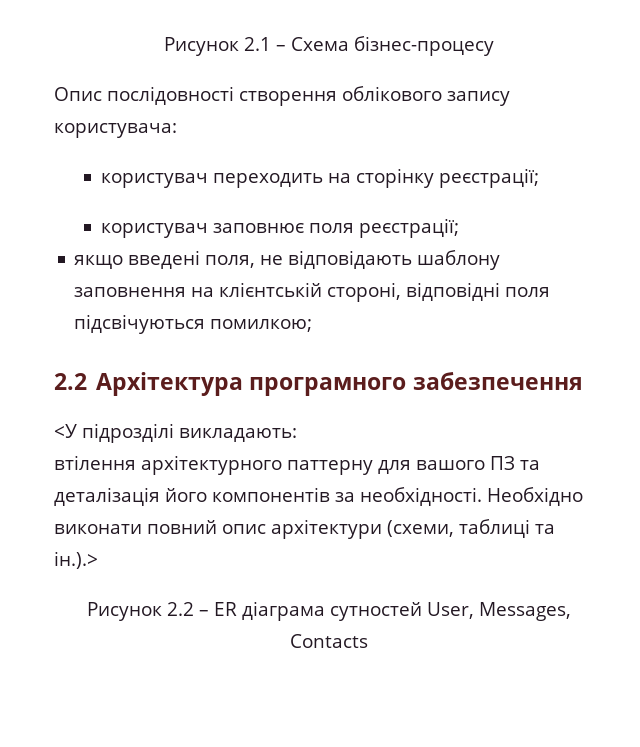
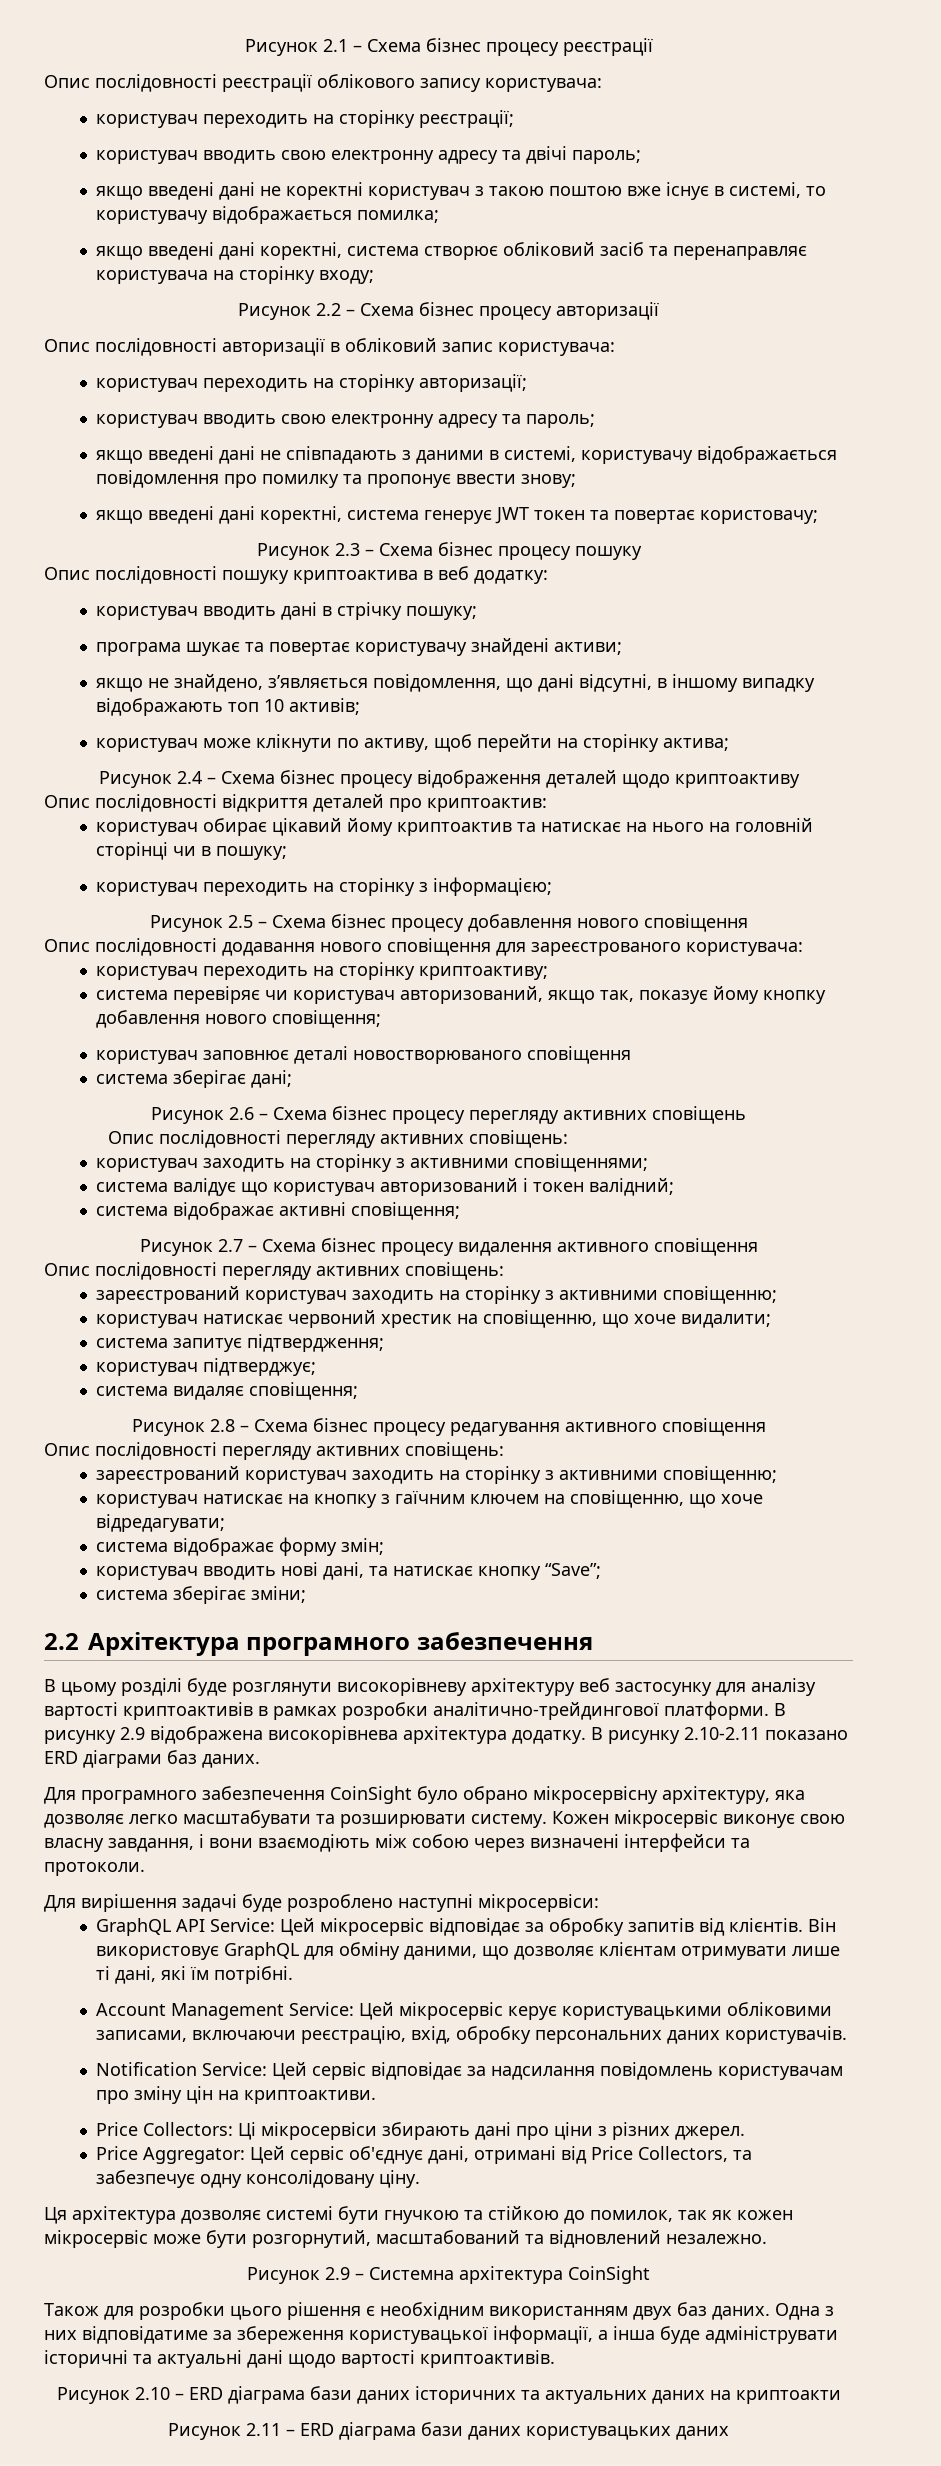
- Рисунок 2.1 – Схема бізнес-процесу
- Опис послідовності створення облікового запису користувача:
+ Рисунок 2.1 – Схема бізнес процесу реєстрації
+ Опис послідовності реєстрації облікового запису користувача:
- користувач заповнює поля реєстрації;
- якщо введені поля, не відповідають шаблону заповнення на клієнтській стороні, відповідні поля підсвічуються помилкою;
+ користувач вводить свою електронну адресу та двічі пароль;
+ якщо введені дані не коректні користувач з такою поштою вже існує в системі, то користувачу відображається помилка;
+ якщо введені дані коректні, система створює обліковий засіб та перенаправляє користувача на сторінку входу;
+ Рисунок 2.2 – Схема бізнес процесу авторизації
+ Опис послідовності авторизації в обліковий запис користувача:
+ користувач переходить на сторінку авторизації;
+ користувач вводить свою електронну адресу та пароль;
+ якщо введені дані не співпадають з даними в системі, користувачу відображається повідомлення про помилку та пропонує ввести знову;
+ якщо введені дані коректні, система генерує JWT токен та повертає користовачу;
+ Рисунок 2.3 – Схема бізнес процесу пошуку
+ Опис послідовності пошуку криптоактива в веб додатку:
+ користувач вводить дані в стрічку пошуку;
+ програма шукає та повертає користувачу знайдені активи;
+ якщо не знайдено, з’являється повідомлення, що дані відсутні, в іншому випадку відображають топ 10 активів;
+ користувач може клікнути по активу, щоб перейти на сторінку актива;
+ Рисунок 2.4 – Схема бізнес процесу відображення деталей щодо криптоактиву
+ Опис послідовності відкриття деталей про криптоактив:
+ користувач обирає цікавий йому криптоактив та натискає на нього на головній сторінці чи в пошуку;
+ користувач переходить на сторінку з інформацією;
+ Рисунок 2.5 – Схема бізнес процесу добавлення нового сповіщення
+ Опис послідовності додавання нового сповіщення для зареєстрованого користувача:
+ користувач переходить на сторінку криптоактиву;
+ система перевіряє чи користувач авторизований, якщо так, показує йому кнопку добавлення нового сповіщення;
+ користувач заповнює деталі новостворюваного сповіщення
+ система зберігає дані;
+ Рисунок 2.6 – Схема бізнес процесу перегляду активних сповіщень
+ Опис послідовності перегляду активних сповіщень:
+ користувач заходить на сторінку з активними сповіщеннями;
+ система валідує що користувач авторизований і токен валідний;
+ система відображає активні сповіщення;
+ Рисунок 2.7 – Схема бізнес процесу видалення активного сповіщення
+ Опис послідовності перегляду активних сповіщень:
+ зареєстрований користувач заходить на сторінку з активними сповіщенню;
+ користувач натискає червоний хрестик на сповіщенню, що хоче видалити;
+ система запитує підтвердження;
+ користувач підтверджує;
+ система видаляє сповіщення;
+ Рисунок 2.8 – Схема бізнес процесу редагування активного сповіщення
+ Опис послідовності перегляду активних сповіщень:
+ зареєстрований користувач заходить на сторінку з активними сповіщенню;
+ користувач натискає на кнопку з гаїчним ключем на сповіщенню, що хоче відредагувати;
+ система відображає форму змін;
+ користувач вводить нові дані, та натискає кнопку “Save”;
+ система зберігає зміни;
  2.2 Архітектура програмного забезпечення
- <У підрозділі викладають:
- втілення архітектурного паттерну для вашого ПЗ та деталізація його компонентів за необхідності. Необхідно виконати повний опис архітектури (схеми, таблиці та ін.).>
- Рисунок 2.2 – ER діаграма сутностей User, Messages, Contacts
+ В цьому розділі буде розглянути високорівневу архітектуру веб застосунку для аналізу вартості криптоактивів в рамках розробки аналітично-трейдингової платформи. В рисунку 2.9 відображена високорівнева архітектура додатку. В рисунку 2.10-2.11 показано ERD діаграми баз даних.
+ Для програмного забезпечення CoinSight було обрано мікросервісну архітектуру, яка дозволяє легко масштабувати та розширювати систему. Кожен мікросервіс виконує свою власну завдання, і вони взаємодіють між собою через визначені інтерфейси та протоколи.
+ Для вирішення задачі буде розроблено наступні мікросервіси:
+ GraphQL API Service: Цей мікросервіс відповідає за обробку запитів від клієнтів. Він використовує GraphQL для обміну даними, що дозволяє клієнтам отримувати лише ті дані, які їм потрібні.
+ Account Management Service: Цей мікросервіс керує користувацькими обліковими записами, включаючи реєстрацію, вхід, обробку персональних даних користувачів.
+ Notification Service: Цей сервіс відповідає за надсилання повідомлень користувачам про зміну цін на криптоактиви.
+ Price Collectors: Ці мікросервіси збирають дані про ціни з різних джерел.
+ Price Aggregator: Цей сервіс об'єднує дані, отримані від Price Collectors, та забезпечує одну консолідовану ціну.
+ Ця архітектура дозволяє системі бути гнучкою та стійкою до помилок, так як кожен мікросервіс може бути розгорнутий, масштабований та відновлений незалежно.
+ Рисунок 2.9 – Системна архітектура CoinSight
+ Також для розробки цього рішення є необхідним використанням двух баз даних. Одна з них відповідатиме за збереження користувацької інформації, а інша буде адмініструвати історичні та актуальні дані щодо вартості криптоактивів.
+ Рисунок 2.10 – ERD діаграма бази даних історичних та актуальних даних на криптоакти
+ Рисунок 2.11 – ERD діаграма бази даних користувацьких даних

